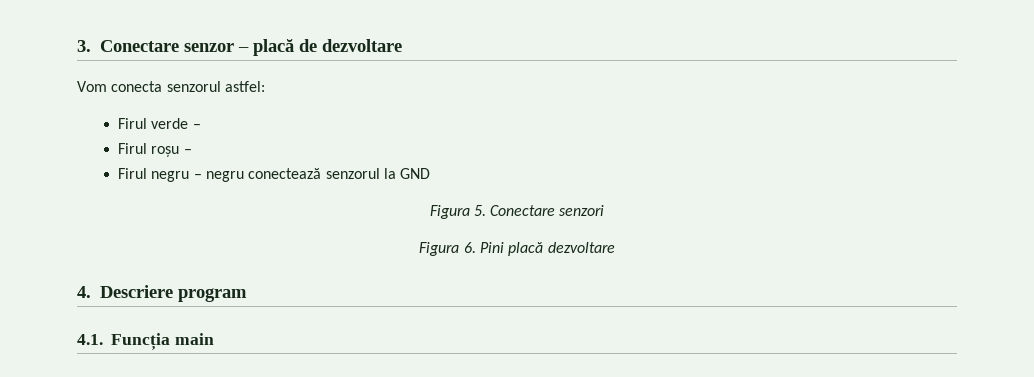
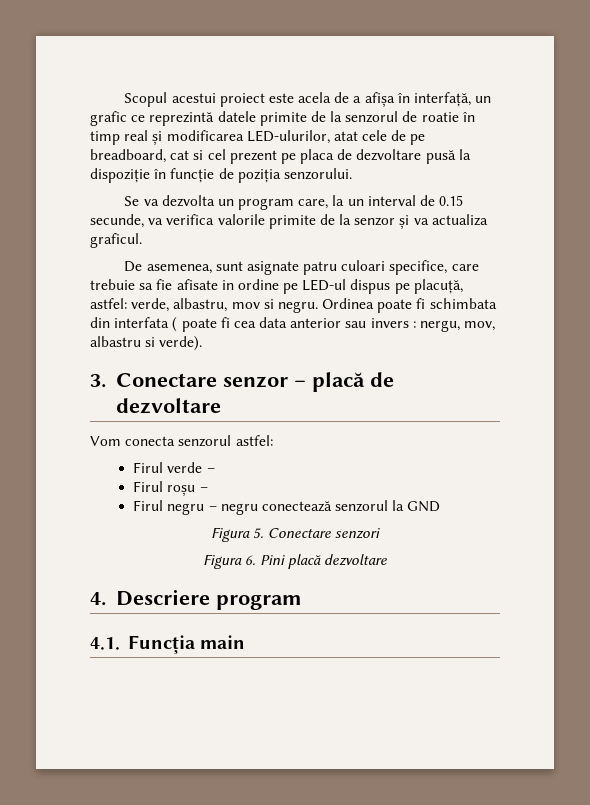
+ Scopul acestui proiect este acela de a afișa în interfață, un grafic ce reprezintă datele primite de la senzorul de roatie în timp real și modificarea LED-ulurilor, atat cele de pe breadboard, cat si cel prezent pe placa de dezvoltare pusă la dispoziție în funcție de poziția senzorului.
+ Se va dezvolta un program care, la un interval de 0.15 secunde, va verifica valorile primite de la senzor și va actualiza graficul.
+ De asemenea, sunt asignate patru culoari specifice, care trebuie sa fie afisate in ordine pe LED-ul dispus pe placuță, astfel: verde, albastru, mov si negru. Ordinea poate fi schimbata din interfata ( poate fi cea data anterior sau invers : nergu, mov, albastru si verde).

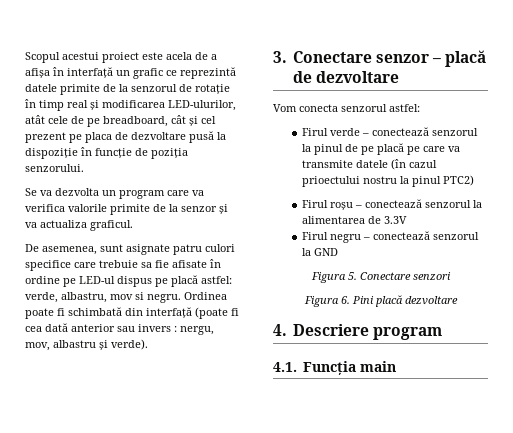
- Scopul acestui proiect este acela de a afișa în interfață, un grafic ce reprezintă datele primite de la senzorul de roatie în timp real și modificarea LED-ulurilor, atat cele de pe breadboard, cat si cel prezent pe placa de dezvoltare pusă la dispoziție în funcție de poziția senzorului.
+ Scopul acestui proiect este acela de a afișa în interfață un grafic ce reprezintă datele primite de la senzorul de rotație în timp real și modificarea LED-ulurilor, atât cele de pe breadboard, cât și cel prezent pe placa de dezvoltare pusă la dispoziție în funcție de poziția senzorului.
- Se va dezvolta un program care, la un interval de 0.15 secunde, va verifica valorile primite de la senzor și va actualiza graficul.
+ Se va dezvolta un program care va verifica valorile primite de la senzor și va actualiza graficul.
- De asemenea, sunt asignate patru culoari specifice, care trebuie sa fie afisate in ordine pe LED-ul dispus pe placuță, astfel: verde, albastru, mov si negru.
+ De asemenea, sunt asignate patru culori specifice care trebuie sa fie afisate în ordine pe LED-ul dispus pe placă astfel: verde, albastru, mov si negru.
- Ordinea poate fi schimbata din interfata ( poate fi cea data anterior sau invers : nergu, mov, albastru si verde).
+ Ordinea poate fi schimbată din interfață (poate fi cea dată anterior sau invers : nergu, mov, albastru și verde).
- Firul verde –
- Firul roșu –
+ Firul verde – conectează senzorul la pinul de pe placă pe care va transmite datele (în cazul prioectului nostru la pinul PTC2)
+ Firul roșu – conectează senzorul la alimentarea de 3.3V
- Firul negru – negru conectează senzorul la GND
+ Firul negru – conectează senzorul la GND

